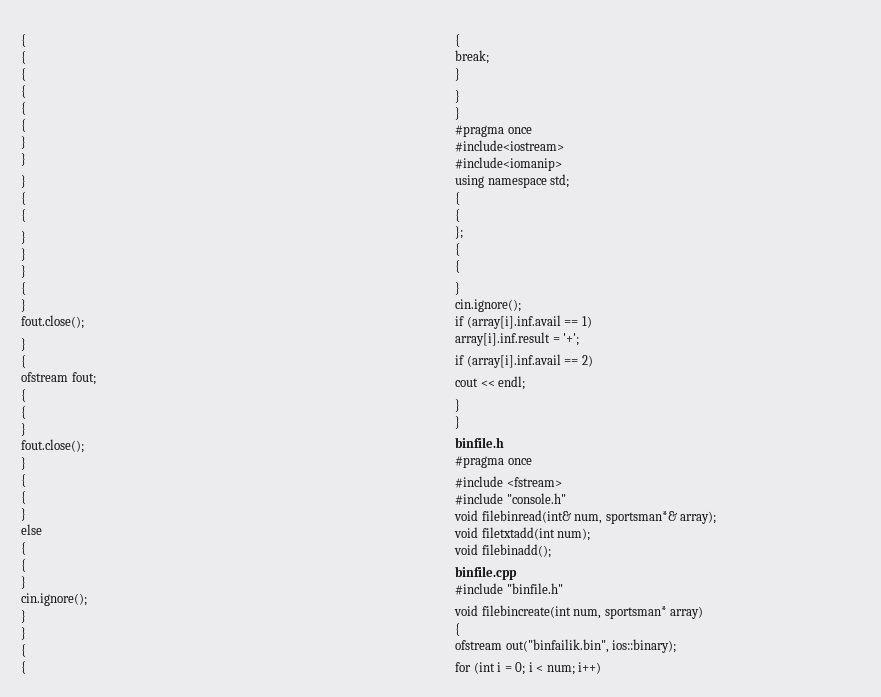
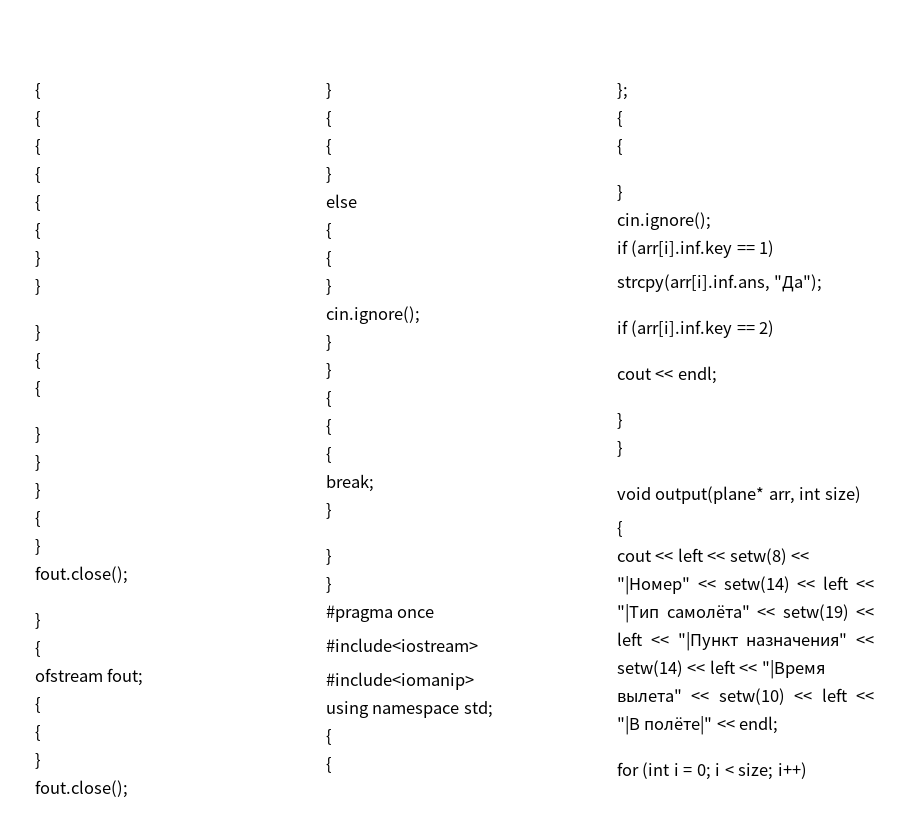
- if (array[i].inf.avail == 1)
+ if (arr[i].inf.key == 1)
- array[i].inf.result = '+';
- if (array[i].inf.avail == 2)
+ strcpy(arr[i].inf.ans, "Да");
+ if (arr[i].inf.key == 2)
- binfile.h
- #pragma once
- #include <fstream>
- #include "console.h"
- void filebinread(int& num, sportsman*& array);
- void filetxtadd(int num);
- void filebinadd();
- binfile.cpp
- #include "binfile.h"
- void filebincreate(int num, sportsman* array)
+ void output(plane* arr, int size)
  {
- ofstream out("binfailik.bin", ios::binary);
+ cout << left << setw(8) << "|Номер" << setw(14) << left << "|Тип самолёта" << setw(19) << left << "|Пункт назначения" << setw(14) << left << "|Время вылета" << setw(10) << left << "|В полёте|" << endl;
- for (int i = 0; i < num; i++)
+ for (int i = 0; i < size; i++)

